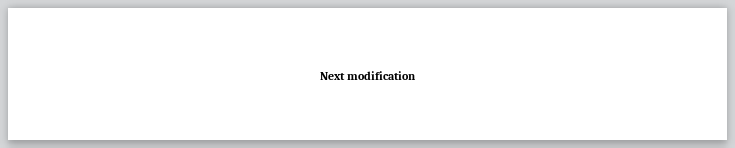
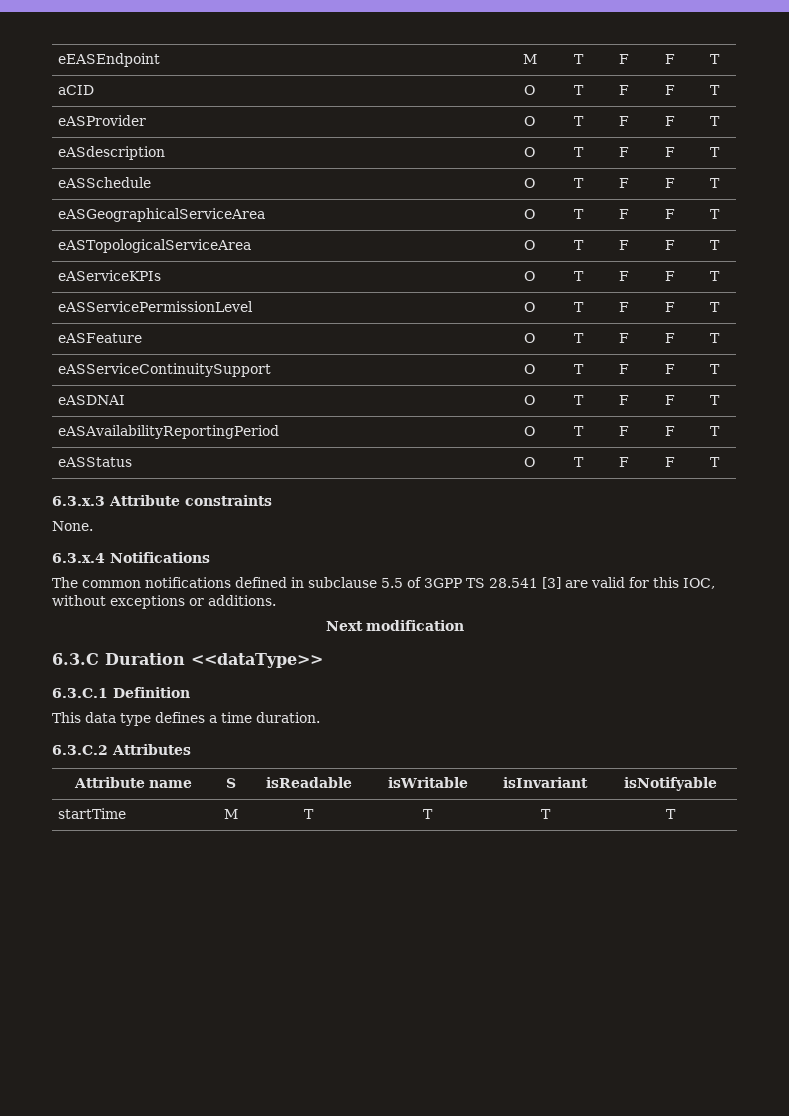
+ eEASEndpoint | M | T | F | F | T
+ aCID | O | T | F | F | T
+ eASProvider | O | T | F | F | T
+ eASdescription | O | T | F | F | T
+ eASSchedule | O | T | F | F | T
+ eASGeographicalServiceArea | O | T | F | F | T
+ eASTopologicalServiceArea | O | T | F | F | T
+ eAServiceKPIs | O | T | F | F | T
+ eASServicePermissionLevel | O | T | F | F | T
+ eASFeature | O | T | F | F | T
+ eASServiceContinuitySupport | O | T | F | F | T
+ eASDNAI | O | T | F | F | T
+ eASAvailabilityReportingPeriod | O | T | F | F | T
+ eASStatus | O | T | F | F | T
+ 6.3.x.3 Attribute constraints
+ None.
+ 6.3.x.4 Notifications
+ The common notifications defined in subclause 5.5 of 3GPP TS 28.541 [3] are valid for this IOC, without exceptions or additions.
  Next modification
+ 6.3.C Duration <<dataType>>
+ 6.3.C.1 Definition
+ This data type defines a time duration.
+ 6.3.C.2 Attributes
+ Attribute name | S | isReadable | isWritable | isInvariant | isNotifyable
+ startTime | M | T | T | T | T

